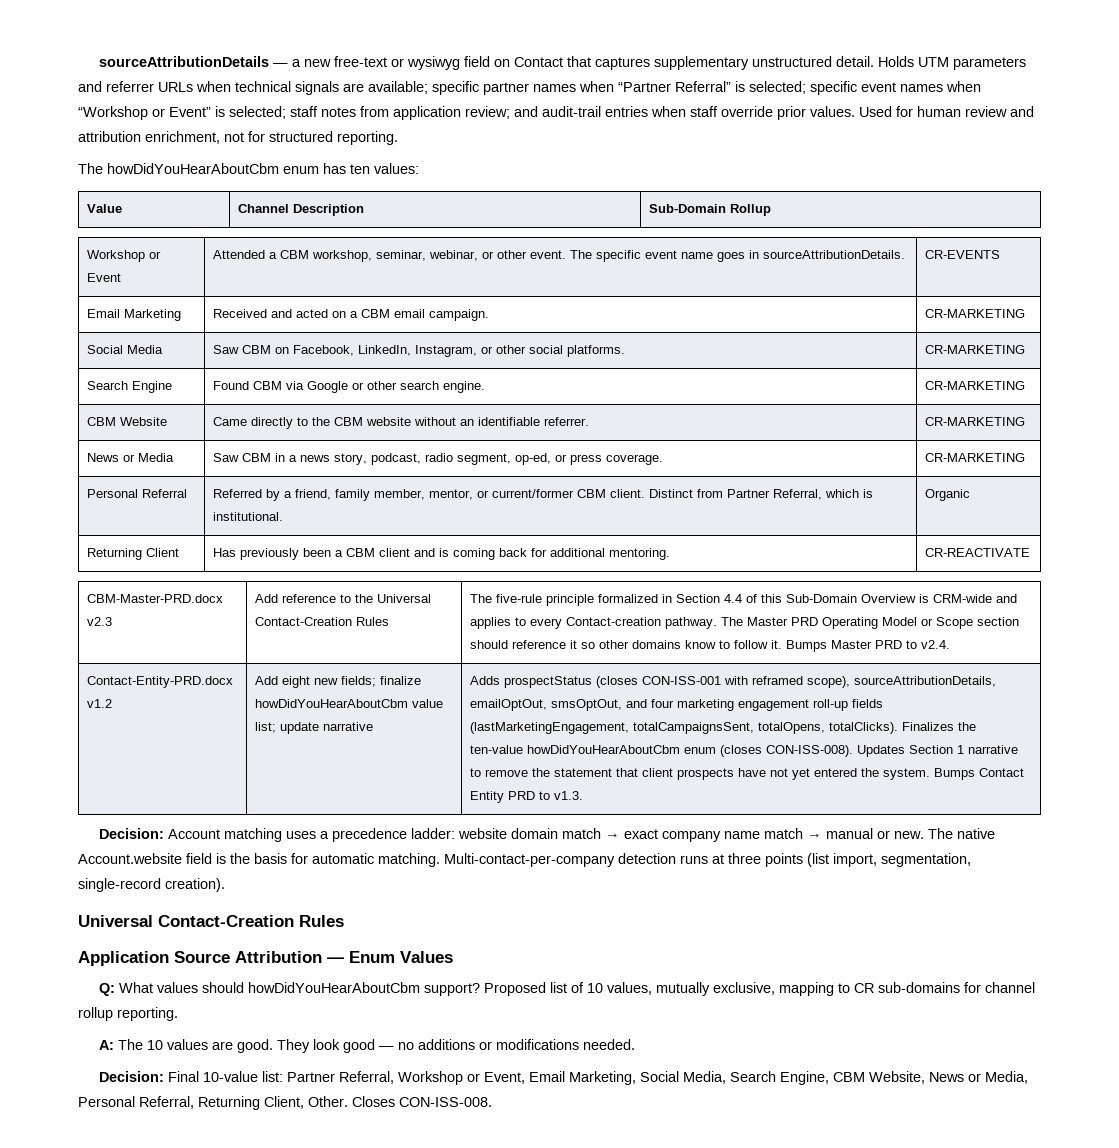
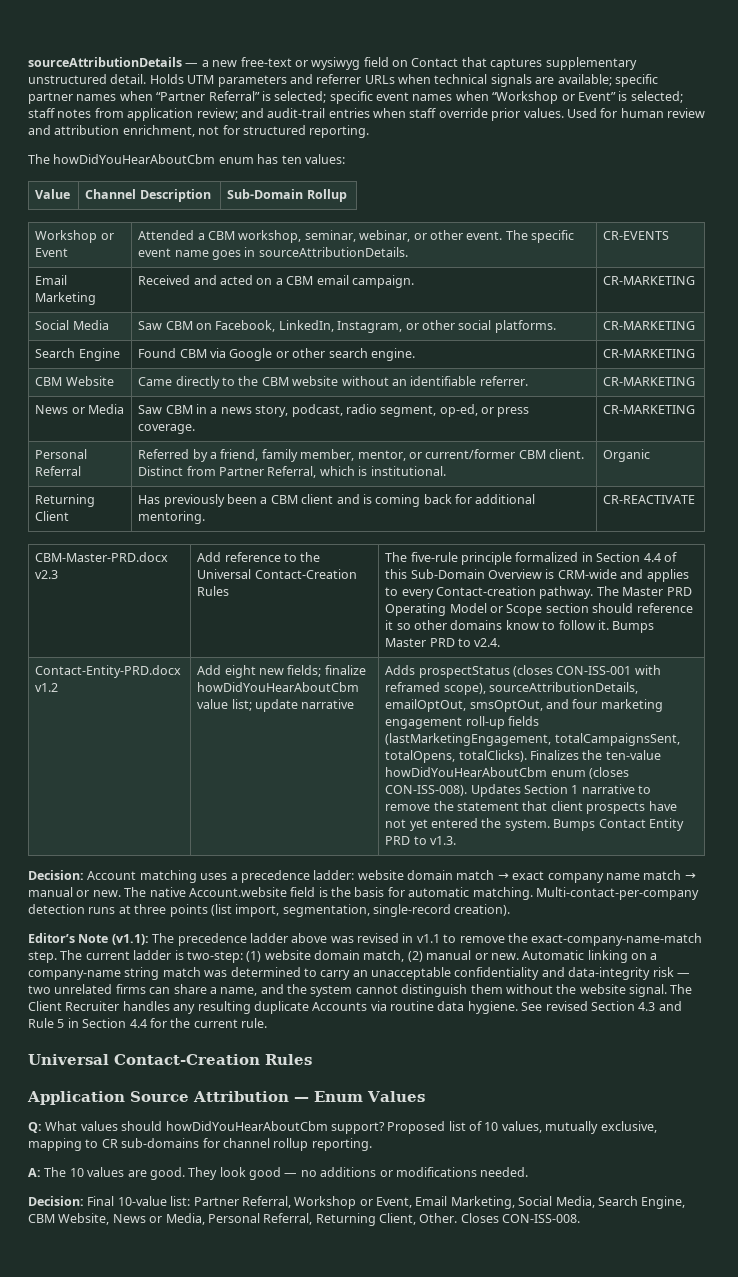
+ Editor’s Note (v1.1): The precedence ladder above was revised in v1.1 to remove the exact-company-name-match step. The current ladder is two-step: (1) website domain match, (2) manual or new. Automatic linking on a company-name string match was determined to carry an unacceptable confidentiality and data-integrity risk — two unrelated firms can share a name, and the system cannot distinguish them without the website signal. The Client Recruiter handles any resulting duplicate Accounts via routine data hygiene. See revised Section 4.3 and Rule 5 in Section 4.4 for the current rule.

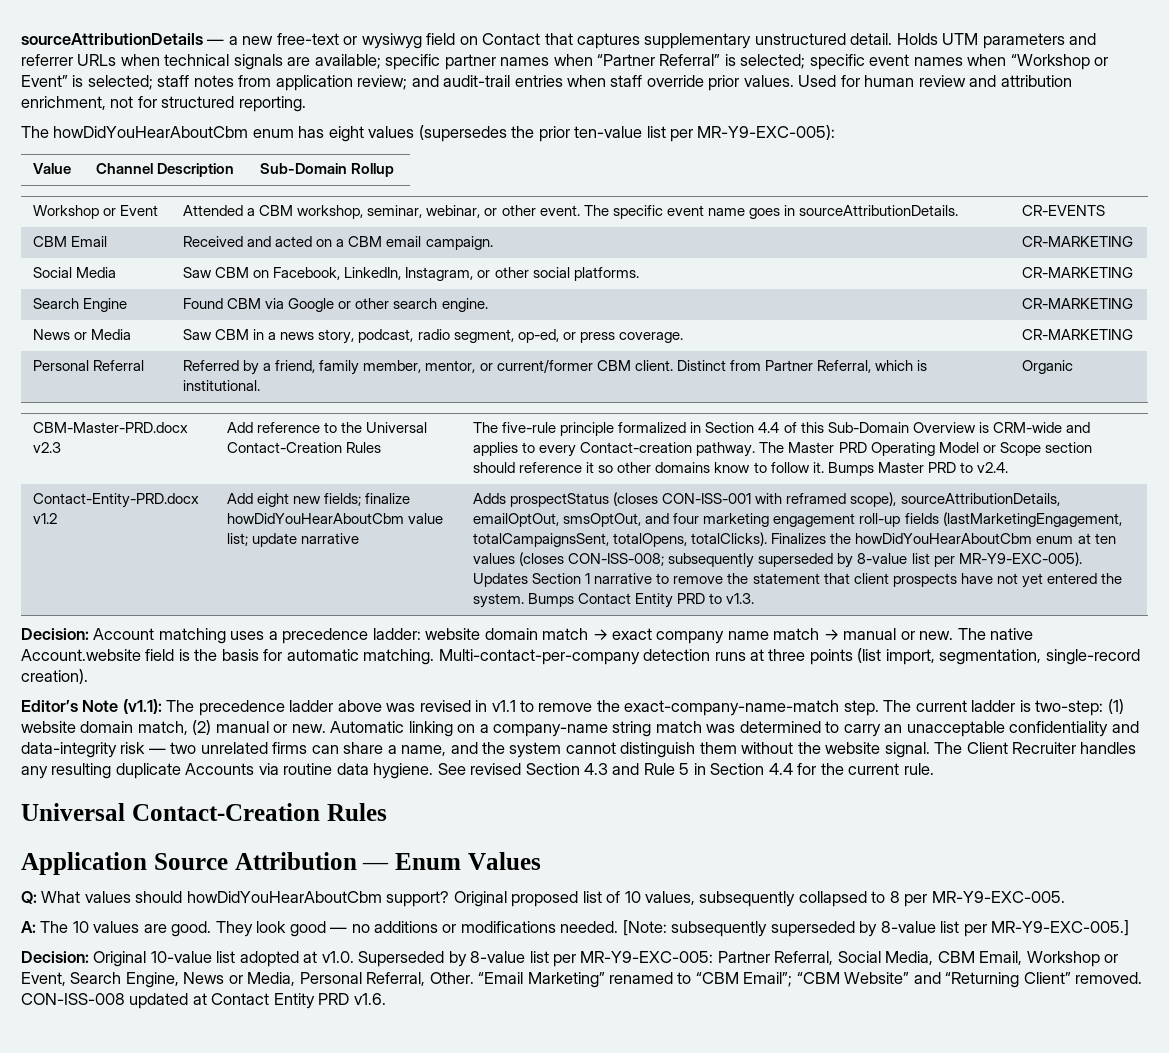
- The howDidYouHearAboutCbm enum has ten values:
+ The howDidYouHearAboutCbm enum has eight values (supersedes the prior ten-value list per MR-Y9-EXC-005):
- Email Marketing | Received and acted on a CBM email campaign. | CR-MARKETING
+ CBM Email | Received and acted on a CBM email campaign. | CR-MARKETING
- CBM Website | Came directly to the CBM website without an identifiable referrer. | CR-MARKETING
- Returning Client | Has previously been a CBM client and is coming back for additional mentoring. | CR-REACTIVATE
- Finalizes the ten-value howDidYouHearAboutCbm enum (closes CON-ISS-008).
+ Finalizes the howDidYouHearAboutCbm enum at ten values (closes CON-ISS-008; subsequently superseded by 8-value list per MR-Y9-EXC-005).
- Proposed list of 10 values, mutually exclusive, mapping to CR sub-domains for channel rollup reporting.
+ Original proposed list of 10 values, subsequently collapsed to 8 per MR-Y9-EXC-005.
- They look good — no additions or modifications needed.
- Decision: Final 10-value list: Partner Referral, Workshop or Event, Email Marketing, Social Media, Search Engine, CBM Website, News or Media, Personal Referral, Returning Client, Other. Closes CON-ISS-008.
+ They look good — no additions or modifications needed. [Note: subsequently superseded by 8-value list per MR-Y9-EXC-005.]
+ Decision: Original 10-value list adopted at v1.0. Superseded by 8-value list per MR-Y9-EXC-005: Partner Referral, Social Media, CBM Email, Workshop or Event, Search Engine, News or Media, Personal Referral, Other. “Email Marketing” renamed to “CBM Email”; “CBM Website” and “Returning Client” removed. CON-ISS-008 updated at Contact Entity PRD v1.6.

